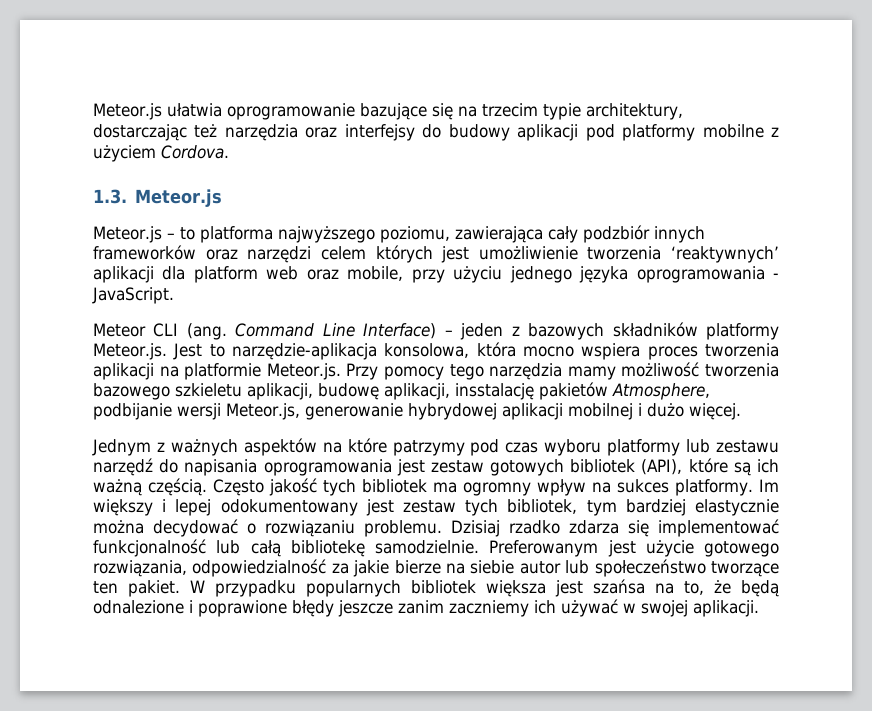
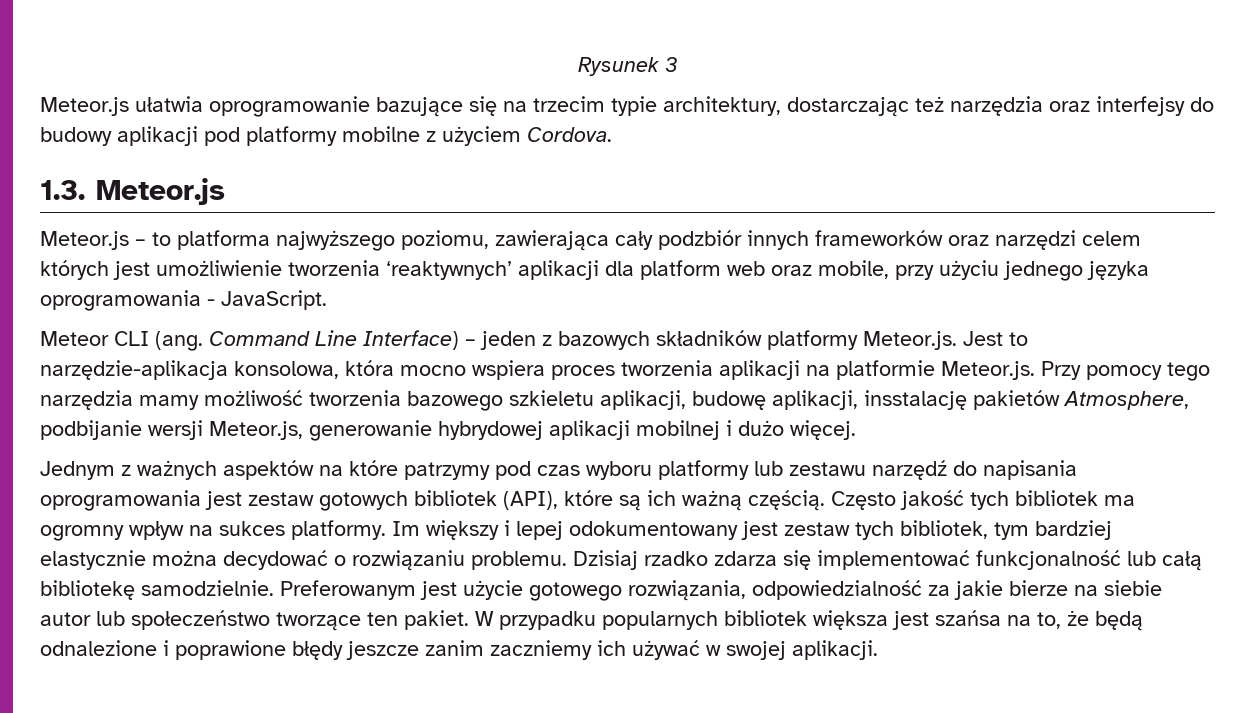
+ Rysunek 3

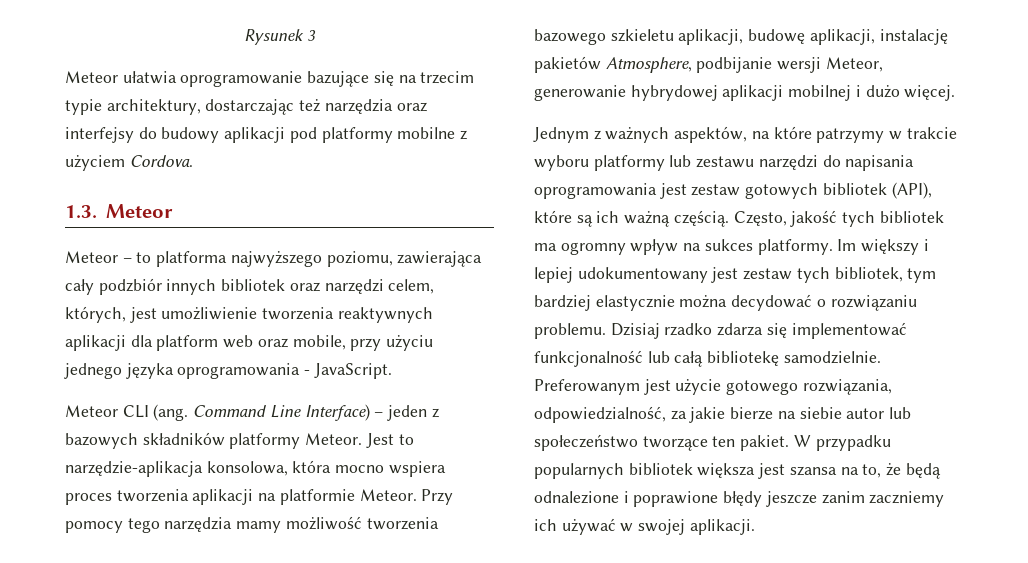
- Meteor.js ułatwia oprogramowanie bazujące się na trzecim typie architektury, dostarczając też narzędzia oraz interfejsy do budowy aplikacji pod platformy mobilne z użyciem Cordova.
+ Meteor ułatwia oprogramowanie bazujące się na trzecim typie architektury, dostarczając też narzędzia oraz interfejsy do budowy aplikacji pod platformy mobilne z użyciem Cordova.
- 1.3. Meteor.js
- Meteor.js – to platforma najwyższego poziomu, zawierająca cały podzbiór innych frameworków oraz narzędzi celem których jest umożliwienie tworzenia ‘reaktywnych’ aplikacji dla platform web oraz mobile, przy użyciu jednego języka oprogramowania - JavaScript.
+ 1.3. Meteor
+ Meteor – to platforma najwyższego poziomu, zawierająca cały podzbiór innych bibliotek oraz narzędzi celem, których, jest umożliwienie tworzenia reaktywnych aplikacji dla platform web oraz mobile, przy użyciu jednego języka oprogramowania - JavaScript.
- Command Line Interface) – jeden z bazowych składników platformy Meteor.js. Jest to narzędzie-aplikacja konsolowa, która mocno wspiera proces tworzenia aplikacji na platformie Meteor.js. Przy pomocy tego narzędzia mamy możliwość tworzenia bazowego szkieletu aplikacji, budowę aplikacji, insstalację pakietów Atmosphere, podbijanie wersji Meteor.js, generowanie hybrydowej aplikacji mobilnej i dużo więcej.
+ Command Line Interface) – jeden z bazowych składników platformy Meteor. Jest to narzędzie-aplikacja konsolowa, która mocno wspiera proces tworzenia aplikacji na platformie Meteor. Przy pomocy tego narzędzia mamy możliwość tworzenia bazowego szkieletu aplikacji, budowę aplikacji, instalację pakietów Atmosphere, podbijanie wersji Meteor, generowanie hybrydowej aplikacji mobilnej i dużo więcej.
- Jednym z ważnych aspektów na które patrzymy pod czas wyboru platformy lub zestawu narzędź do napisania oprogramowania jest zestaw gotowych bibliotek (API), które są ich ważną częścią.
+ Jednym z ważnych aspektów, na które patrzymy w trakcie wyboru platformy lub zestawu narzędzi do napisania oprogramowania jest zestaw gotowych bibliotek (API), które są ich ważną częścią.
- Często jakość tych bibliotek ma ogromny wpływ na sukces platformy.
+ Często, jakość tych bibliotek ma ogromny wpływ na sukces platformy.
- Im większy i lepej odokumentowany jest zestaw tych bibliotek, tym bardziej elastycznie można decydować o rozwiązaniu problemu.
+ Im większy i lepiej udokumentowany jest zestaw tych bibliotek, tym bardziej elastycznie można decydować o rozwiązaniu problemu.
- Preferowanym jest użycie gotowego rozwiązania, odpowiedzialność za jakie bierze na siebie autor lub społeczeństwo tworzące ten pakiet.
+ Preferowanym jest użycie gotowego rozwiązania, odpowiedzialność, za jakie bierze na siebie autor lub społeczeństwo tworzące ten pakiet.
- W przypadku popularnych bibliotek większa jest szańsa na to, że będą odnalezione i poprawione błędy jeszcze zanim zaczniemy ich używać w swojej aplikacji.
+ W przypadku popularnych bibliotek większa jest szansa na to, że będą odnalezione i poprawione błędy jeszcze zanim zaczniemy ich używać w swojej aplikacji.

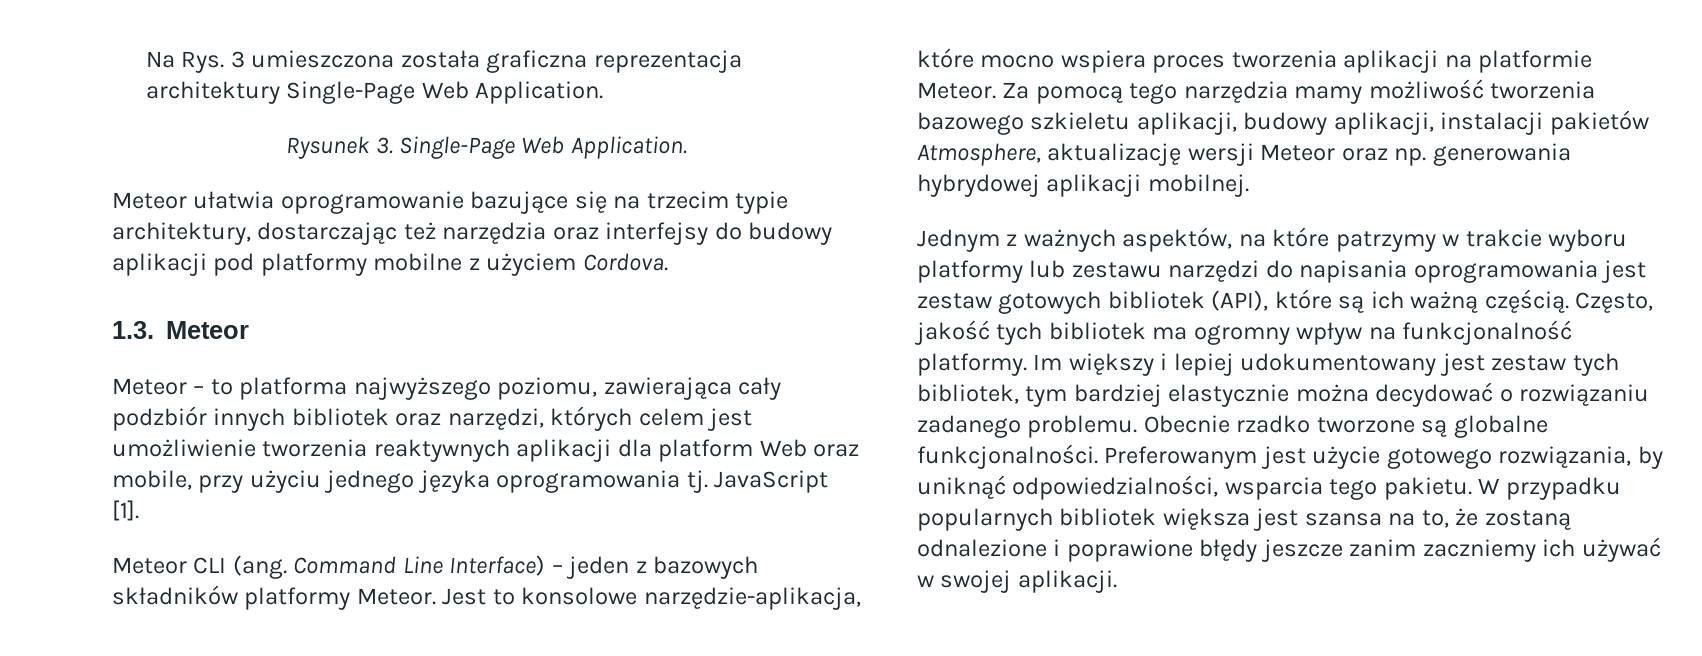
- Rysunek 3
+ Na Rys. 3 umieszczona została graficzna reprezentacja architektury Single-Page Web Application.
+ Rysunek 3. Single-Page Web Application.
- Meteor – to platforma najwyższego poziomu, zawierająca cały podzbiór innych bibliotek oraz narzędzi celem, których, jest umożliwienie tworzenia reaktywnych aplikacji dla platform web oraz mobile, przy użyciu jednego języka oprogramowania - JavaScript.
+ Meteor – to platforma najwyższego poziomu, zawierająca cały podzbiór innych bibliotek oraz narzędzi, których celem jest umożliwienie tworzenia reaktywnych aplikacji dla platform Web oraz mobile, przy użyciu jednego języka oprogramowania tj. JavaScript [1].
- Jest to narzędzie-aplikacja konsolowa, która mocno wspiera proces tworzenia aplikacji na platformie Meteor.
+ Jest to konsolowe narzędzie-aplikacja, które mocno wspiera proces tworzenia aplikacji na platformie Meteor.
- Przy pomocy tego narzędzia mamy możliwość tworzenia bazowego szkieletu aplikacji, budowę aplikacji, instalację pakietów Atmosphere, podbijanie wersji Meteor, generowanie hybrydowej aplikacji mobilnej i dużo więcej.
+ Za pomocą tego narzędzia mamy możliwość tworzenia bazowego szkieletu aplikacji, budowy aplikacji, instalacji pakietów Atmosphere, aktualizację wersji Meteor oraz np. generowania hybrydowej aplikacji mobilnej.
- Często, jakość tych bibliotek ma ogromny wpływ na sukces platformy.
+ Często, jakość tych bibliotek ma ogromny wpływ na funkcjonalność platformy.
- Im większy i lepiej udokumentowany jest zestaw tych bibliotek, tym bardziej elastycznie można decydować o rozwiązaniu problemu. Dzisiaj rzadko zdarza się implementować funkcjonalność lub całą bibliotekę samodzielnie.
+ Im większy i lepiej udokumentowany jest zestaw tych bibliotek, tym bardziej elastycznie można decydować o rozwiązaniu zadanego problemu. Obecnie rzadko tworzone są globalne funkcjonalności.
- Preferowanym jest użycie gotowego rozwiązania, odpowiedzialność, za jakie bierze na siebie autor lub społeczeństwo tworzące ten pakiet.
+ Preferowanym jest użycie gotowego rozwiązania, by uniknąć odpowiedzialności, wsparcia tego pakietu.
- W przypadku popularnych bibliotek większa jest szansa na to, że będą odnalezione i poprawione błędy jeszcze zanim zaczniemy ich używać w swojej aplikacji.
+ W przypadku popularnych bibliotek większa jest szansa na to, że zostaną odnalezione i poprawione błędy jeszcze zanim zaczniemy ich używać w swojej aplikacji.

